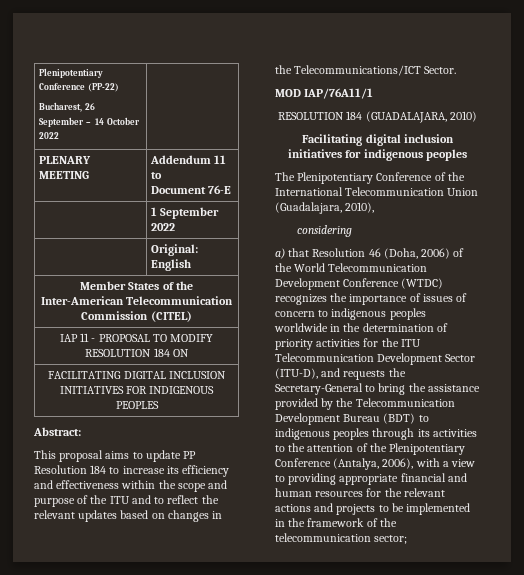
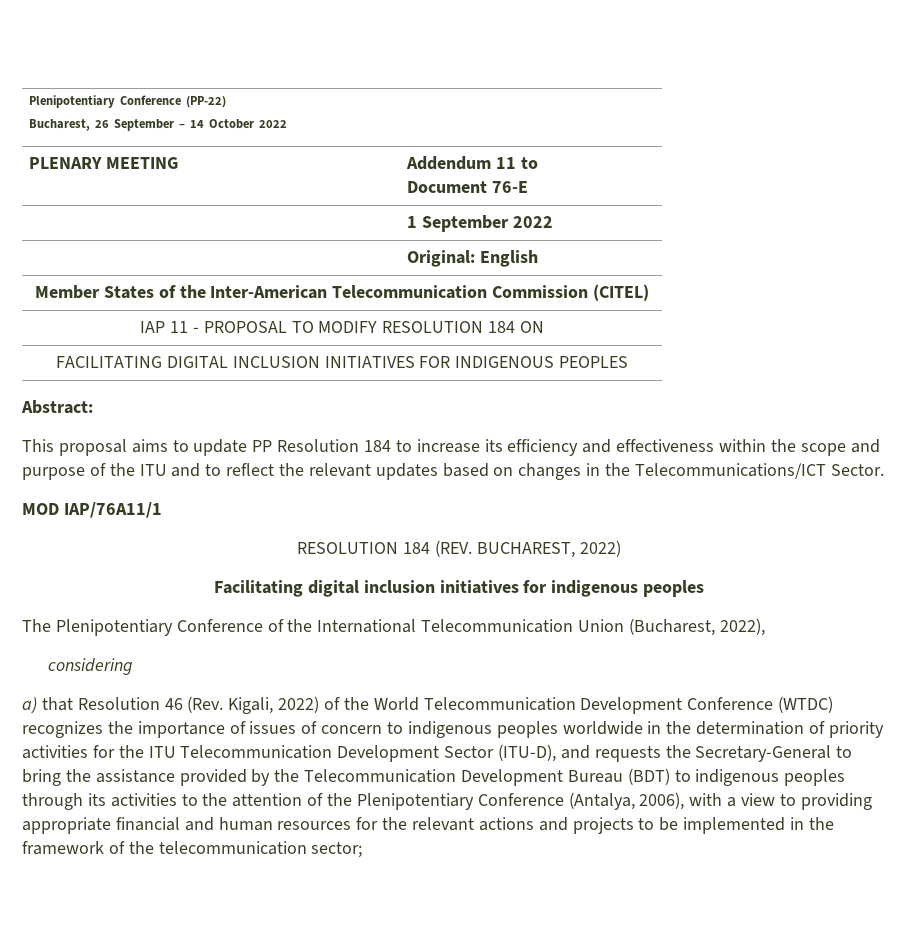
- RESOLUTION 184 (GUADALAJARA, 2010)
+ RESOLUTION 184 (REV. BUCHAREST, 2022)
- The Plenipotentiary Conference of the International Telecommunication Union (Guadalajara, 2010),
+ The Plenipotentiary Conference of the International Telecommunication Union (Bucharest, 2022),
- a) that Resolution 46 (Doha, 2006) of the World Telecommunication Development Conference (WTDC) recognizes the importance of issues of concern to indigenous peoples worldwide in the determination of priority activities for the ITU Telecommunication Development Sector (ITU-D), and requests the Secretary-General to bring the assistance provided by the Telecommunication Development Bureau (BDT) to indigenous peoples through its activities to the attention of the Plenipotentiary Conference (Antalya, 2006), with a view to providing appropriate financial and human resources for the relevant actions and projects to be implemented in the framework of the telecommunication sector;
+ a) that Resolution 46 (Rev. Kigali, 2022) of the World Telecommunication Development Conference (WTDC) recognizes the importance of issues of concern to indigenous peoples worldwide in the determination of priority activities for the ITU Telecommunication Development Sector (ITU-D), and requests the Secretary-General to bring the assistance provided by the Telecommunication Development Bureau (BDT) to indigenous peoples through its activities to the attention of the Plenipotentiary Conference (Antalya, 2006), with a view to providing appropriate financial and human resources for the relevant actions and projects to be implemented in the framework of the telecommunication sector;

